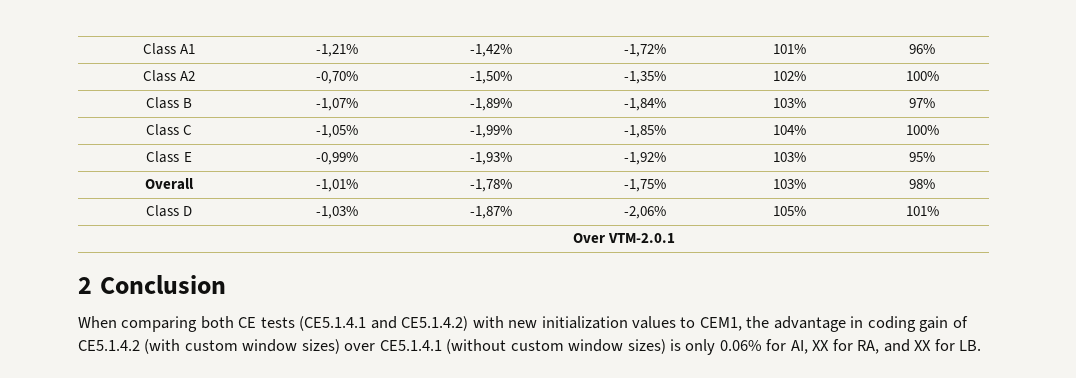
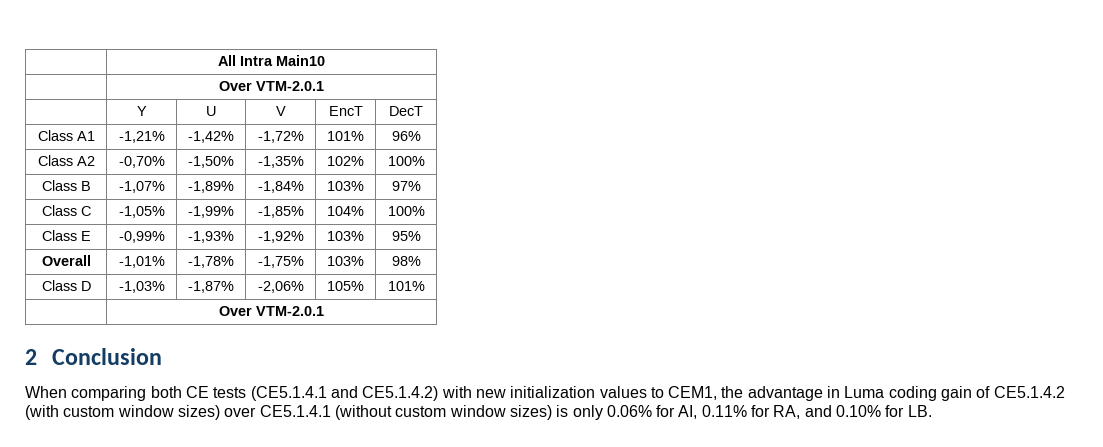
+ | All Intra Main10
+ | Over VTM-2.0.1
+ | Y | U | V | EncT | DecT
- When comparing both CE tests (CE5.1.4.1 and CE5.1.4.2) with new initialization values to CEM1, the advantage in coding gain of CE5.1.4.2 (with custom window sizes) over CE5.1.4.1 (without custom window sizes) is only 0.06% for AI, XX for RA, and XX for LB.
+ When comparing both CE tests (CE5.1.4.1 and CE5.1.4.2) with new initialization values to CEM1, the advantage in Luma coding gain of CE5.1.4.2 (with custom window sizes) over CE5.1.4.1 (without custom window sizes) is only 0.06% for AI, 0.11% for RA, and 0.10% for LB.

